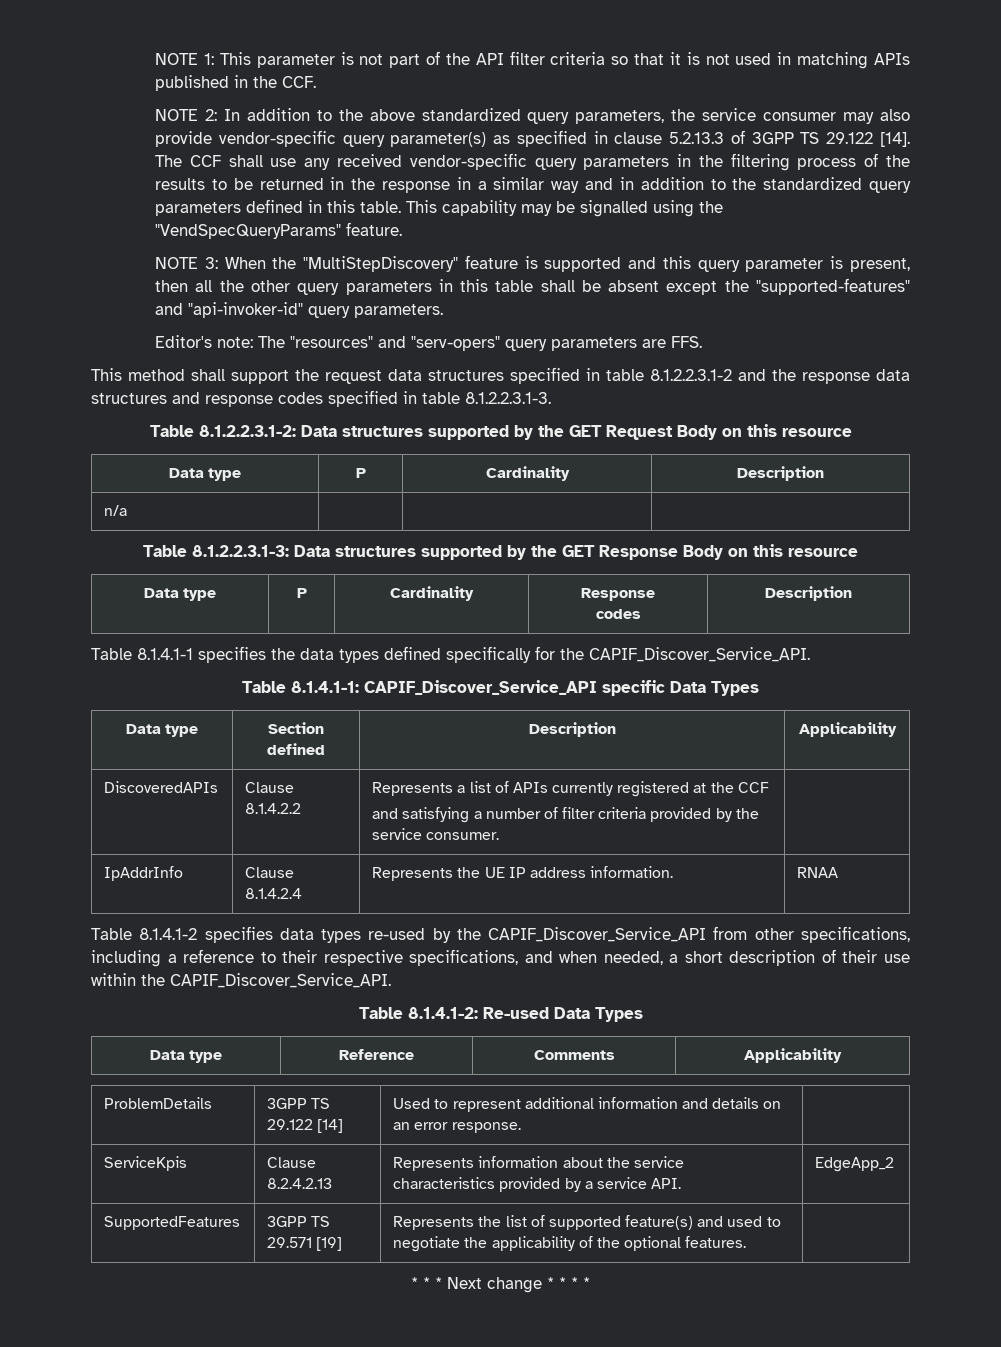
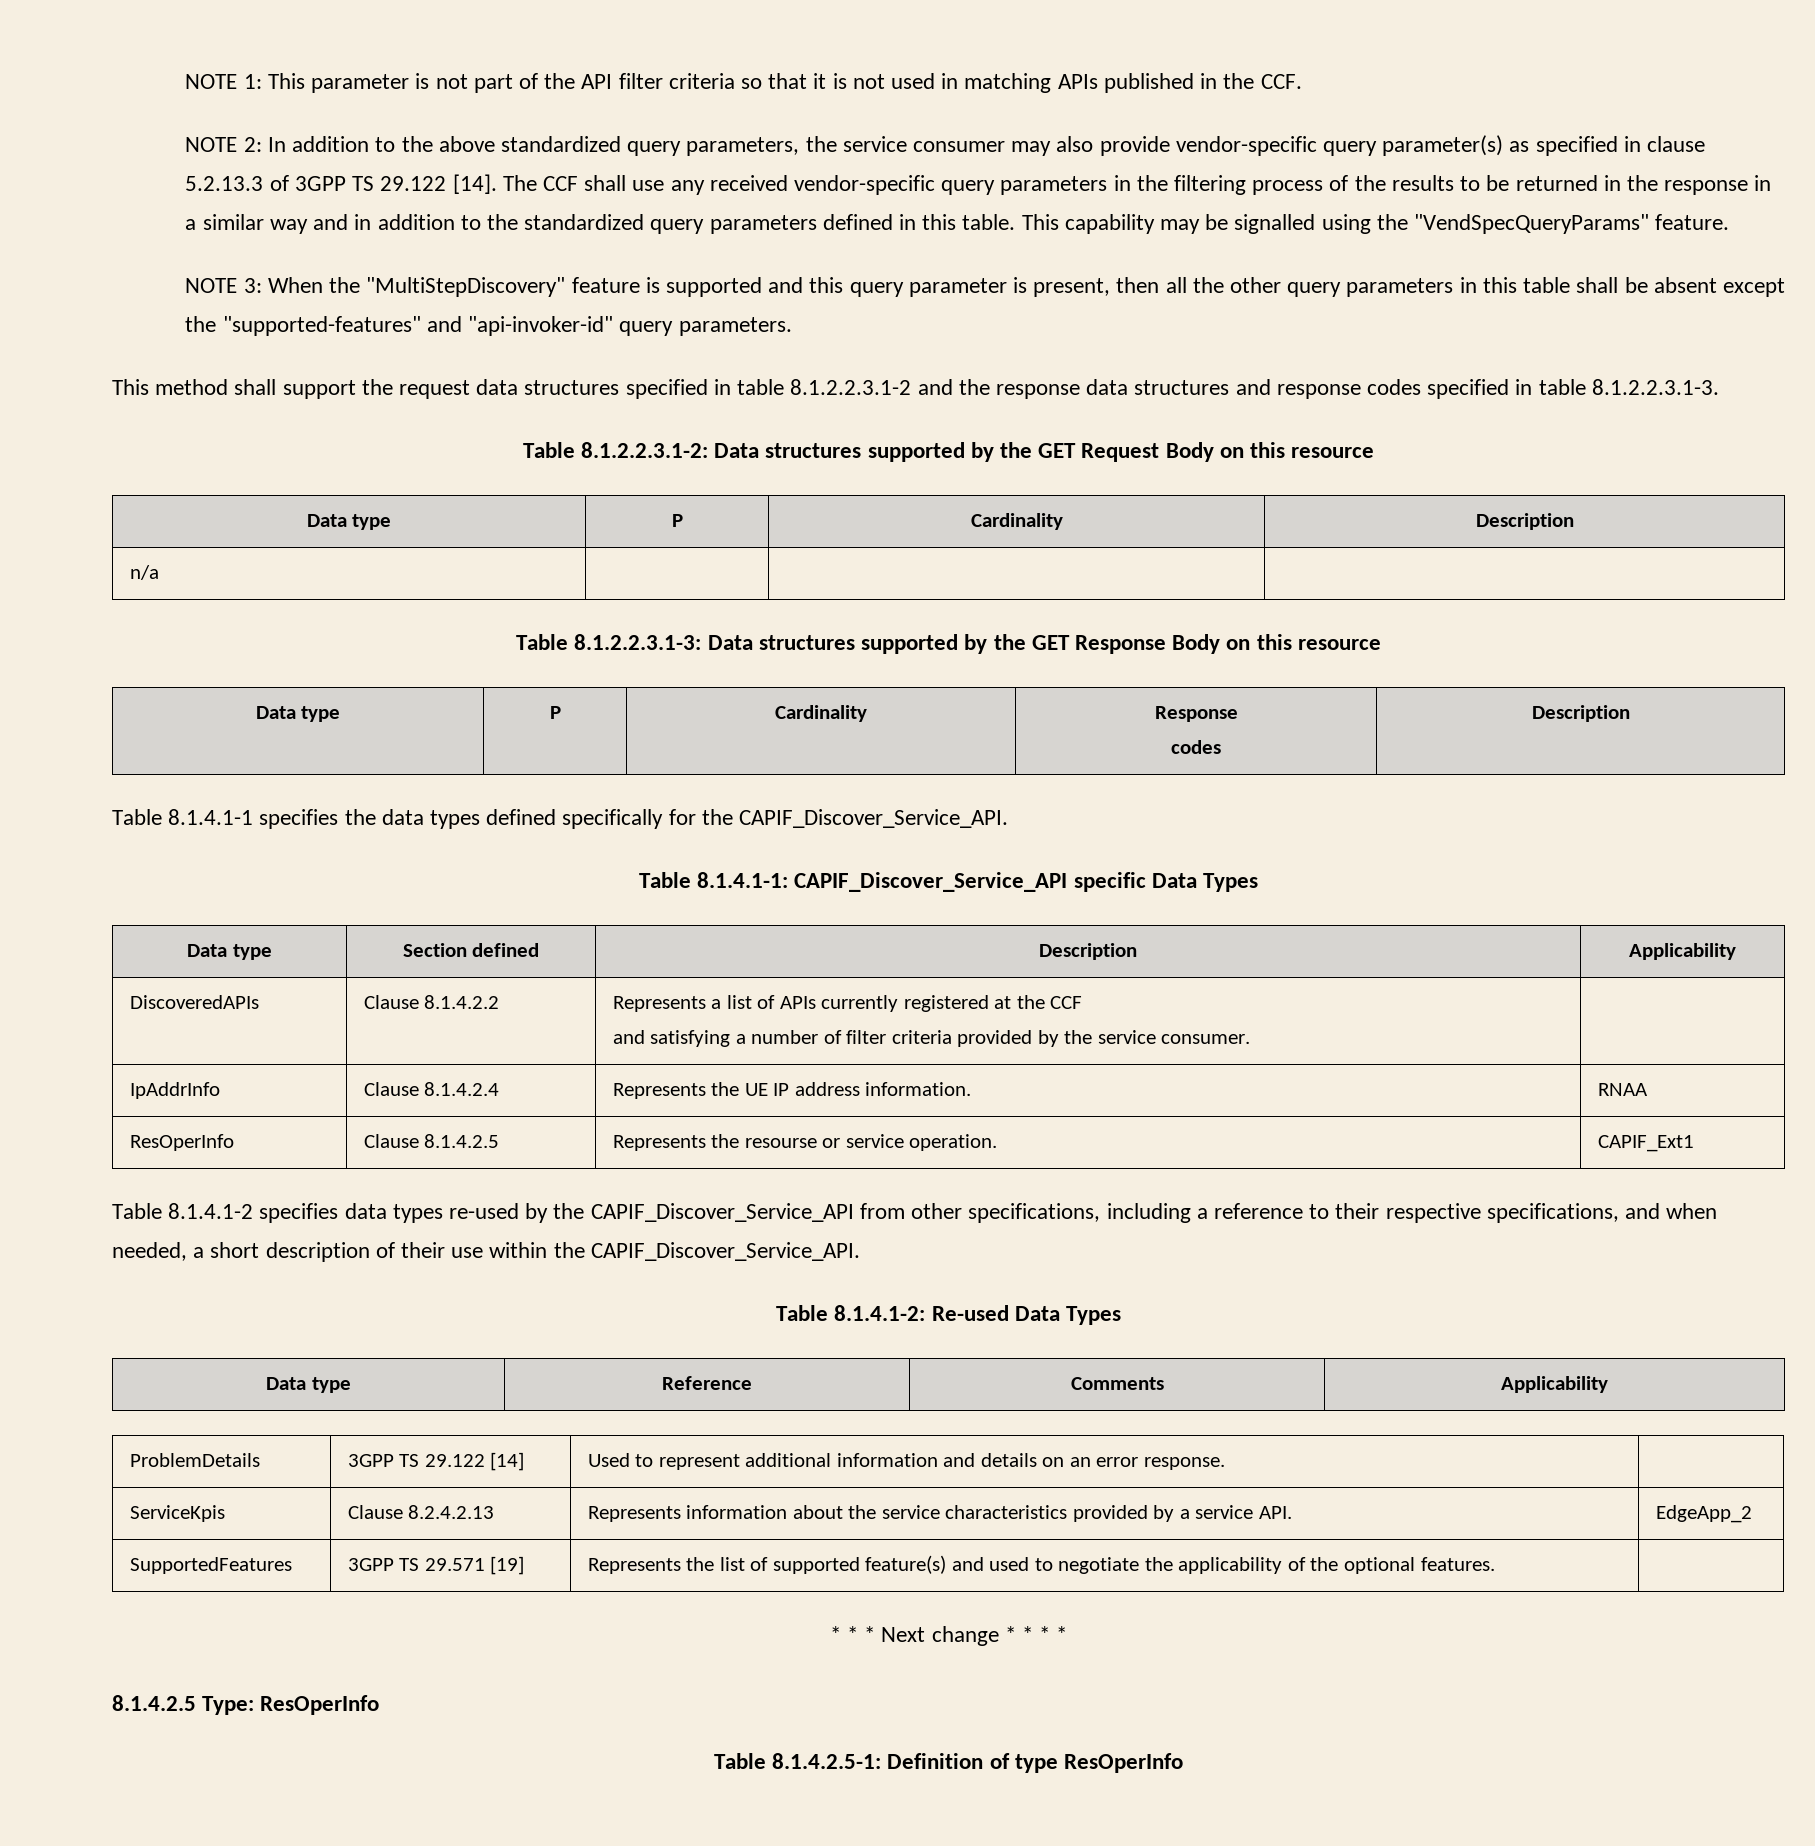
- Editor's note: The "resources" and "serv-opers" query parameters are FFS.
+ ResOperInfo | Clause 8.1.4.2.5 | Represents the resourse or service operation. | CAPIF_Ext1
+ 8.1.4.2.5 Type: ResOperInfo
+ Table 8.1.4.2.5-1: Definition of type ResOperInfo

